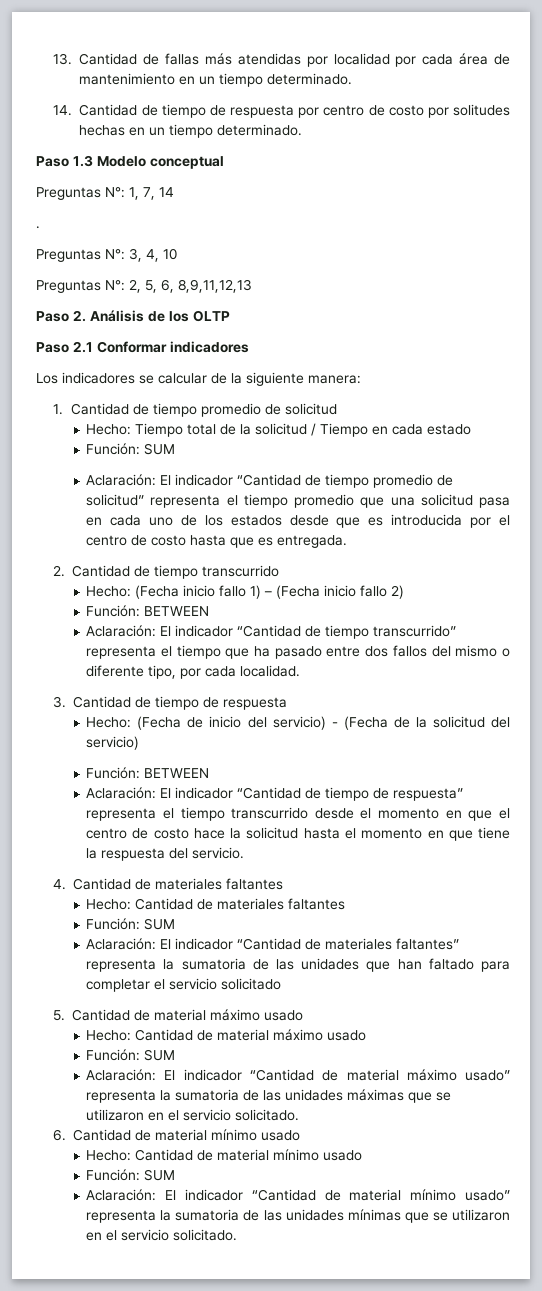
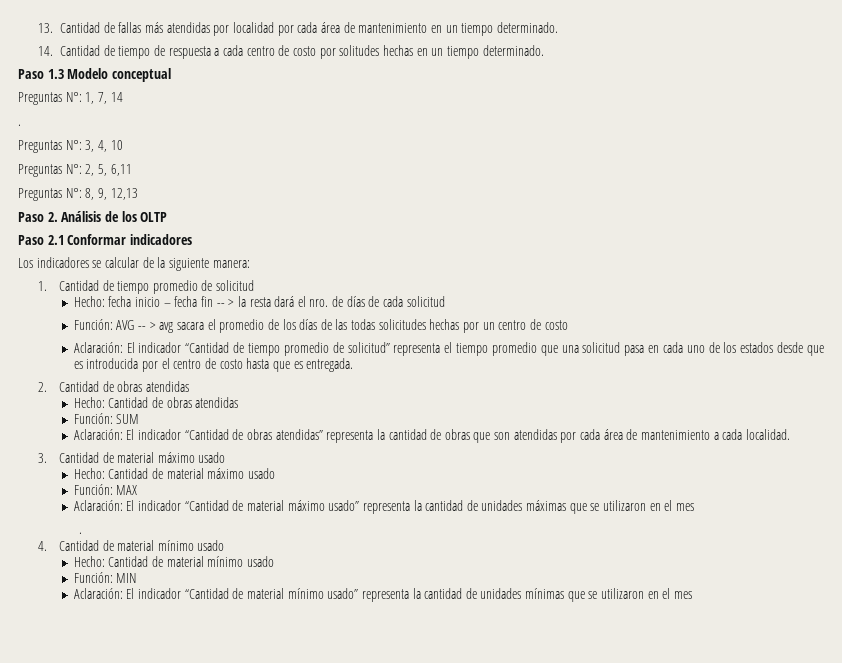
- 14. Cantidad de tiempo de respuesta por centro de costo por solitudes hechas en un tiempo determinado.
+ 14. Cantidad de tiempo de respuesta a cada centro de costo por solitudes hechas en un tiempo determinado.
- Preguntas N°: 2, 5, 6, 8,9,11,12,13
+ Preguntas N°: 2, 5, 6,11
+ Preguntas N°: 8, 9, 12,13
- Hecho: Tiempo total de la solicitud / Tiempo en cada estado
- Función: SUM
+ Hecho: fecha inicio – fecha fin -- > la resta dará el nro. de días de cada solicitud
+ Función: AVG -- > avg sacara el promedio de los días de las todas solicitudes hechas por un centro de costo
- 2. Cantidad de tiempo transcurrido
- Hecho: (Fecha inicio fallo 1) – (Fecha inicio fallo 2)
- Función: BETWEEN
- Aclaración: El indicador “Cantidad de tiempo transcurrido” representa el tiempo que ha pasado entre dos fallos del mismo o diferente tipo, por cada localidad.
- 3. Cantidad de tiempo de respuesta
- Hecho: (Fecha de inicio del servicio) - (Fecha de la solicitud del servicio)
- Función: BETWEEN
- Aclaración: El indicador “Cantidad de tiempo de respuesta” representa el tiempo transcurrido desde el momento en que el centro de costo hace la solicitud hasta el momento en que tiene la respuesta del servicio.
- 4. Cantidad de materiales faltantes
- Hecho: Cantidad de materiales faltantes
+ 2. Cantidad de obras atendidas
+ Hecho: Cantidad de obras atendidas
  Función: SUM
- Aclaración: El indicador “Cantidad de materiales faltantes” representa la sumatoria de las unidades que han faltado para completar el servicio solicitado
- 5. Cantidad de material máximo usado
+ Aclaración: El indicador “Cantidad de obras atendidas” representa la cantidad de obras que son atendidas por cada área de mantenimiento a cada localidad.
+ 3. Cantidad de material máximo usado
  Hecho: Cantidad de material máximo usado
- Función: SUM
+ Función: MAX
- Aclaración: El indicador “Cantidad de material máximo usado” representa la sumatoria de las unidades máximas que se utilizaron en el servicio solicitado.
- 6. Cantidad de material mínimo usado
+ Aclaración: El indicador “Cantidad de material máximo usado” representa la cantidad de unidades máximas que se utilizaron en el mes
+ .
+ 4. Cantidad de material mínimo usado
  Hecho: Cantidad de material mínimo usado
- Función: SUM
+ Función: MIN
- Aclaración: El indicador “Cantidad de material mínimo usado” representa la sumatoria de las unidades mínimas que se utilizaron en el servicio solicitado.
+ Aclaración: El indicador “Cantidad de material mínimo usado” representa la cantidad de unidades mínimas que se utilizaron en el mes

